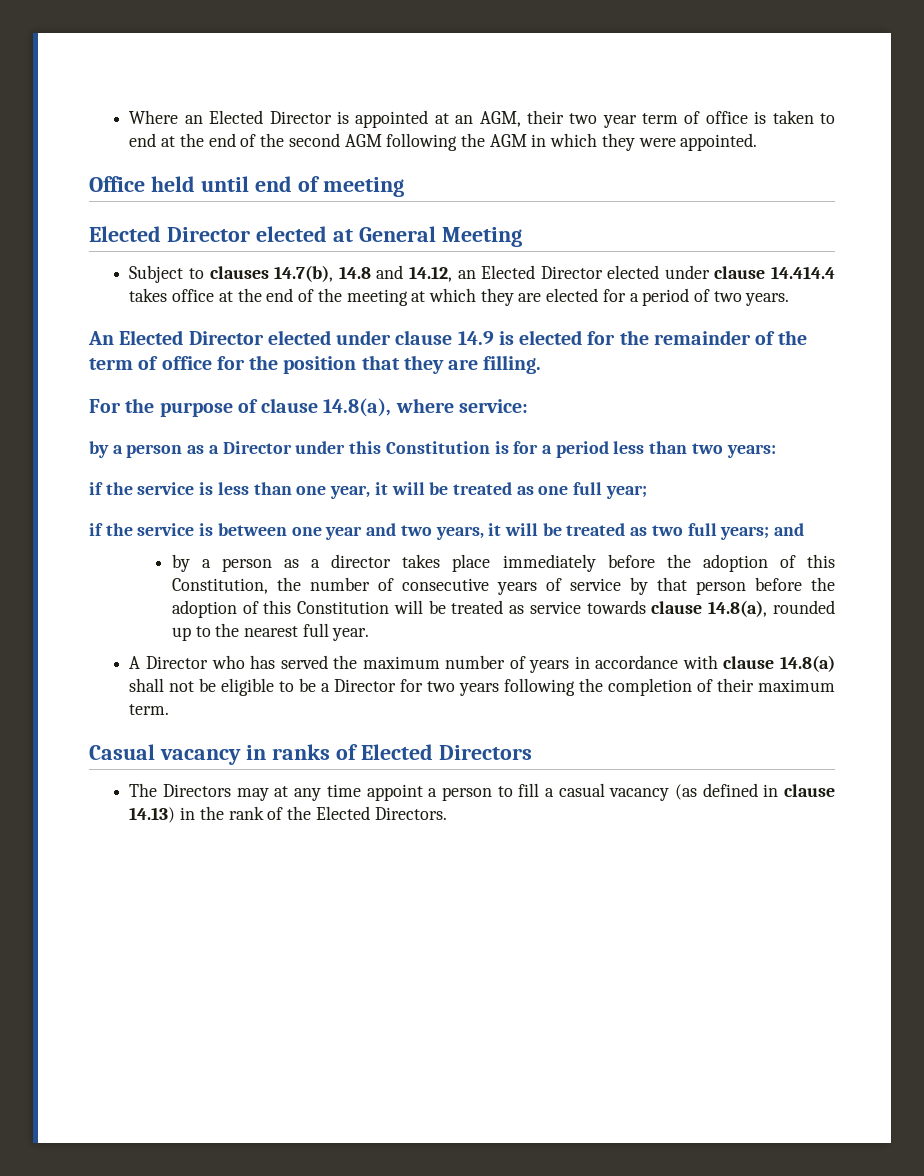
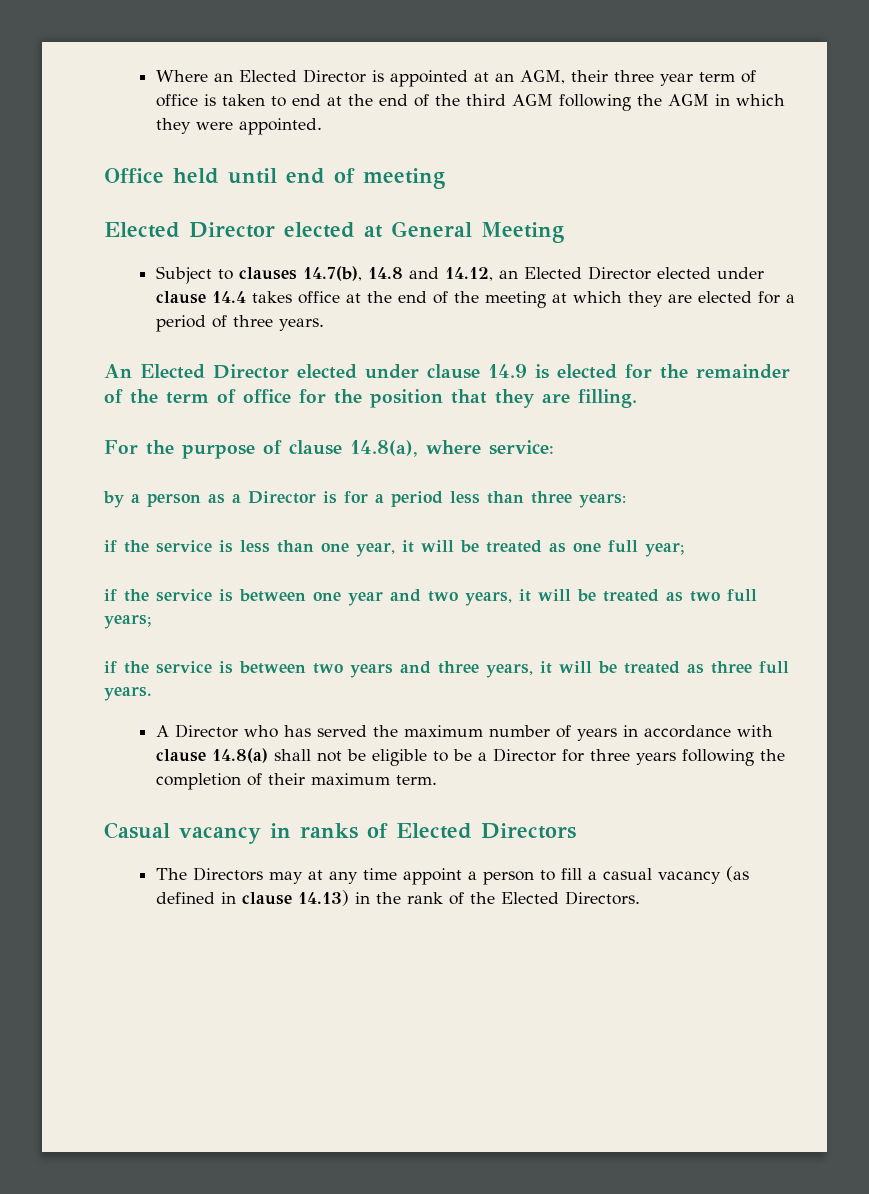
- Where an Elected Director is appointed at an AGM, their two year term of office is taken to end at the end of the second AGM following the AGM in which they were appointed.
+ Where an Elected Director is appointed at an AGM, their three year term of office is taken to end at the end of the third AGM following the AGM in which they were appointed.
- Subject to clauses 14.7(b), 14.8 and 14.12, an Elected Director elected under clause 14.414.4 takes office at the end of the meeting at which they are elected for a period of two years.
+ Subject to clauses 14.7(b), 14.8 and 14.12, an Elected Director elected under clause 14.4 takes office at the end of the meeting at which they are elected for a period of three years.
- by a person as a Director under this Constitution is for a period less than two years:
+ by a person as a Director is for a period less than three years:
- if the service is between one year and two years, it will be treated as two full years; and
- by a person as a director takes place immediately before the adoption of this Constitution, the number of consecutive years of service by that person before the adoption of this Constitution will be treated as service towards clause 14.8(a), rounded up to the nearest full year.
+ if the service is between one year and two years, it will be treated as two full years;
+ if the service is between two years and three years, it will be treated as three full years.
- A Director who has served the maximum number of years in accordance with clause 14.8(a) shall not be eligible to be a Director for two years following the completion of their maximum term.
+ A Director who has served the maximum number of years in accordance with clause 14.8(a) shall not be eligible to be a Director for three years following the completion of their maximum term.

